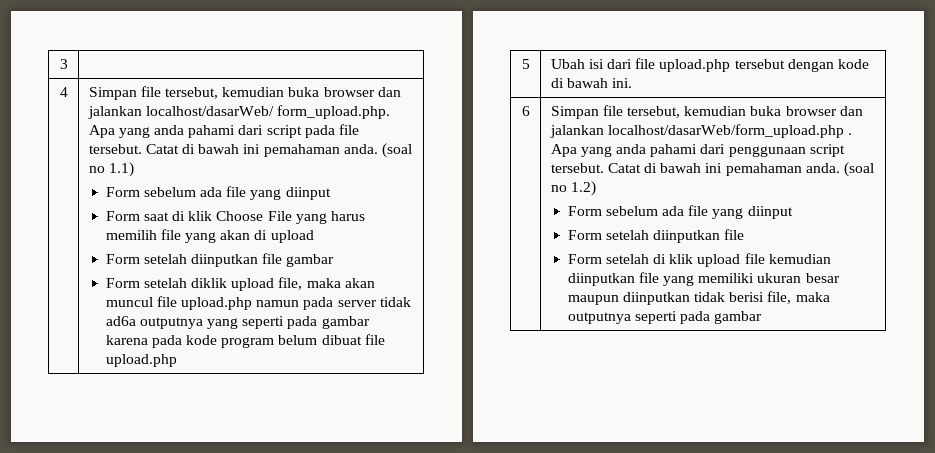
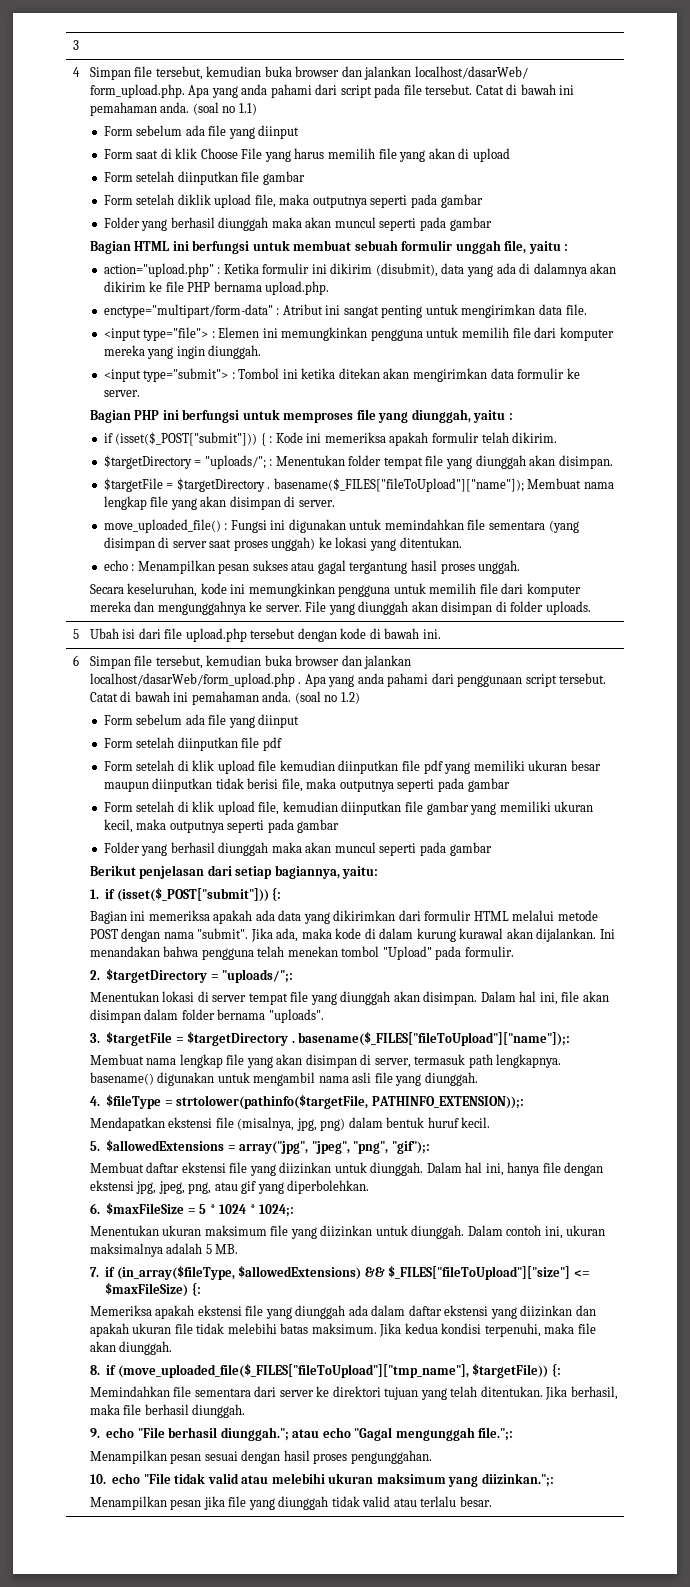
- Form setelah diklik upload file, maka akan muncul file upload.php namun pada server tidak ad6a outputnya yang seperti pada gambar karena pada kode program belum dibuat file upload.php
+ Form setelah diklik upload file, maka outputnya seperti pada gambar
+ Folder yang berhasil diunggah maka akan muncul seperti pada gambar
+ Bagian HTML ini berfungsi untuk membuat sebuah formulir unggah file, yaitu :
+ action="upload.php" : Ketika formulir ini dikirim (disubmit), data yang ada di dalamnya akan dikirim ke file PHP bernama upload.php.
+ enctype="multipart/form-data" : Atribut ini sangat penting untuk mengirimkan data file.
+ <input type="file"> : Elemen ini memungkinkan pengguna untuk memilih file dari komputer mereka yang ingin diunggah.
+ <input type="submit"> : Tombol ini ketika ditekan akan mengirimkan data formulir ke server.
+ Bagian PHP ini berfungsi untuk memproses file yang diunggah, yaitu :
+ if (isset($_POST["submit"])) { : Kode ini memeriksa apakah formulir telah dikirim.
+ $targetDirectory = "uploads/"; : Menentukan folder tempat file yang diunggah akan disimpan.
+ $targetFile = $targetDirectory . basename($_FILES["fileToUpload"]["name"]); Membuat nama lengkap file yang akan disimpan di server.
+ move_uploaded_file() : Fungsi ini digunakan untuk memindahkan file sementara (yang disimpan di server saat proses unggah) ke lokasi yang ditentukan.
+ echo : Menampilkan pesan sukses atau gagal tergantung hasil proses unggah.
+ Secara keseluruhan, kode ini memungkinkan pengguna untuk memilih file dari komputer mereka dan mengunggahnya ke server. File yang diunggah akan disimpan di folder uploads.
  (soal no 1.2)
  Form sebelum ada file yang diinput
- Form setelah diinputkan file
+ Form setelah diinputkan file pdf
- Form setelah di klik upload file kemudian diinputkan file yang memiliki ukuran besar maupun diinputkan tidak berisi file, maka outputnya seperti pada gambar
+ Form setelah di klik upload file kemudian diinputkan file pdf yang memiliki ukuran besar maupun diinputkan tidak berisi file, maka outputnya seperti pada gambar
+ Form setelah di klik upload file, kemudian diinputkan file gambar yang memiliki ukuran kecil, maka outputnya seperti pada gambar
+ Folder yang berhasil diunggah maka akan muncul seperti pada gambar
+ Berikut penjelasan dari setiap bagiannya, yaitu:
+ 1. if (isset($_POST["submit"])) {:
+ Bagian ini memeriksa apakah ada data yang dikirimkan dari formulir HTML melalui metode POST dengan nama "submit". Jika ada, maka kode di dalam kurung kurawal akan dijalankan. Ini menandakan bahwa pengguna telah menekan tombol "Upload" pada formulir.
+ 2. $targetDirectory = "uploads/";:
+ Menentukan lokasi di server tempat file yang diunggah akan disimpan. Dalam hal ini, file akan disimpan dalam folder bernama "uploads".
+ 3. $targetFile = $targetDirectory . basename($_FILES["fileToUpload"]["name"]);:
+ Membuat nama lengkap file yang akan disimpan di server, termasuk path lengkapnya. basename() digunakan untuk mengambil nama asli file yang diunggah.
+ 4. $fileType = strtolower(pathinfo($targetFile, PATHINFO_EXTENSION));:
+ Mendapatkan ekstensi file (misalnya, jpg, png) dalam bentuk huruf kecil.
+ 5. $allowedExtensions = array("jpg", "jpeg", "png", "gif");:
+ Membuat daftar ekstensi file yang diizinkan untuk diunggah. Dalam hal ini, hanya file dengan ekstensi jpg, jpeg, png, atau gif yang diperbolehkan.
+ 6. $maxFileSize = 5 * 1024 * 1024;:
+ Menentukan ukuran maksimum file yang diizinkan untuk diunggah. Dalam contoh ini, ukuran maksimalnya adalah 5 MB.
+ 7. if (in_array($fileType, $allowedExtensions) && $_FILES["fileToUpload"]["size"] <= $maxFileSize) {:
+ Memeriksa apakah ekstensi file yang diunggah ada dalam daftar ekstensi yang diizinkan dan apakah ukuran file tidak melebihi batas maksimum. Jika kedua kondisi terpenuhi, maka file akan diunggah.
+ 8. if (move_uploaded_file($_FILES["fileToUpload"]["tmp_name"], $targetFile)) {:
+ Memindahkan file sementara dari server ke direktori tujuan yang telah ditentukan. Jika berhasil, maka file berhasil diunggah.
+ 9. echo "File berhasil diunggah."; atau echo "Gagal mengunggah file.";:
+ Menampilkan pesan sesuai dengan hasil proses pengunggahan.
+ 10. echo "File tidak valid atau melebihi ukuran maksimum yang diizinkan.";:
+ Menampilkan pesan jika file yang diunggah tidak valid atau terlalu besar.

